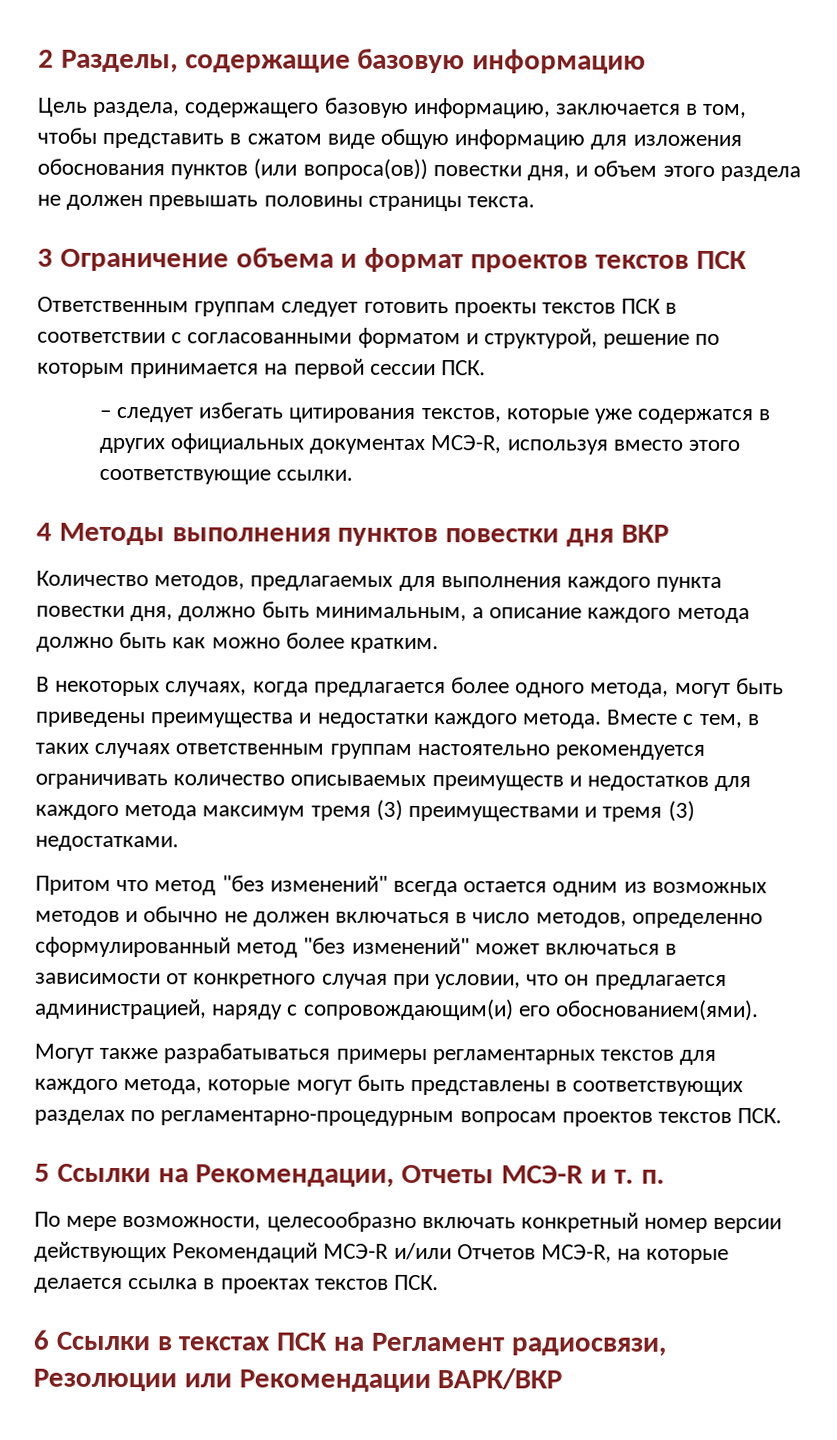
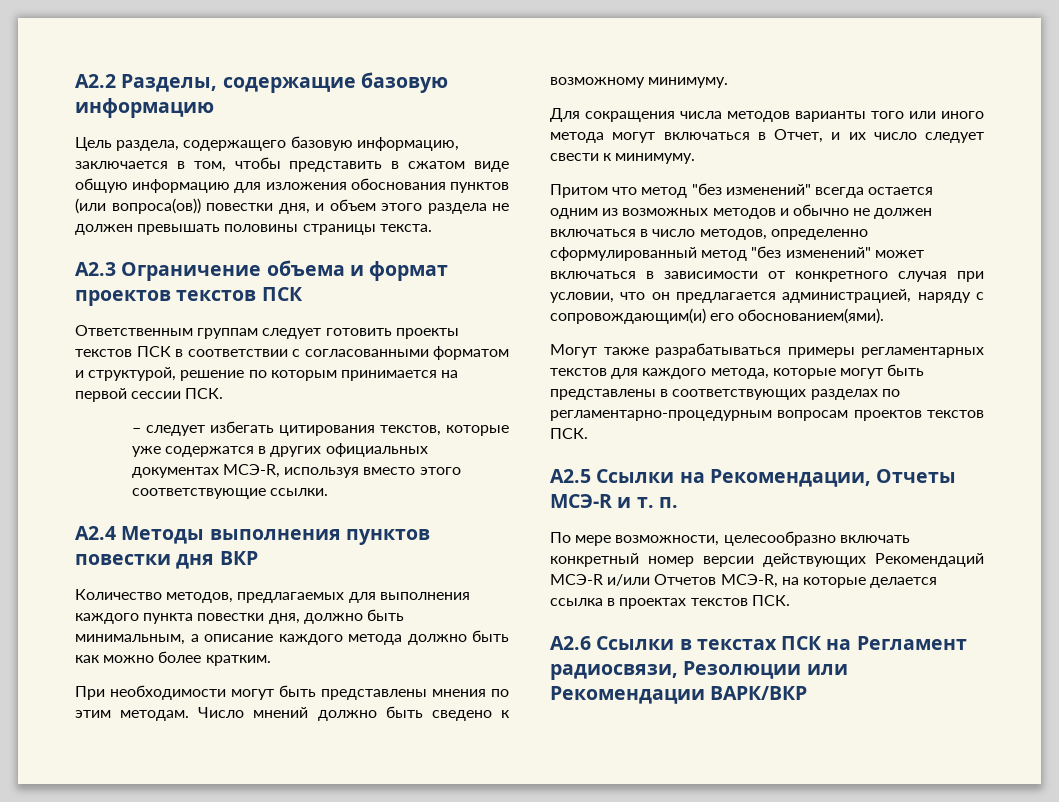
- 2 Разделы, содержащие базовую информацию
+ A2.2 Разделы, содержащие базовую информацию
- 3 Ограничение объема и формат проектов текстов ПСК
+ A2.3 Ограничение объема и формат проектов текстов ПСК
- 4 Методы выполнения пунктов повестки дня ВКР
+ A2.4 Методы выполнения пунктов повестки дня ВКР
- В некоторых случаях, когда предлагается более одного метода, могут быть приведены преимущества и недостатки каждого метода. Вместе с тем, в таких случаях ответственным группам настоятельно рекомендуется ограничивать количество описываемых преимуществ и недостатков для каждого метода максимум тремя (3) преимуществами и тремя (3) недостатками.
+ При необходимости могут быть представлены мнения по этим методам. Число мнений должно быть сведено к возможному минимуму.
+ Для сокращения числа методов варианты того или иного метода могут включаться в Отчет, и их число следует свести к минимуму.
- 5 Ссылки на Рекомендации, Отчеты МСЭ-R и т. п.
+ A2.5 Ссылки на Рекомендации, Отчеты МСЭ-R и т. п.
- 6 Ссылки в текстах ПСК на Регламент радиосвязи, Резолюции или Рекомендации ВАРК/ВКР
+ A2.6 Ссылки в текстах ПСК на Регламент радиосвязи, Резолюции или Рекомендации ВАРК/ВКР

